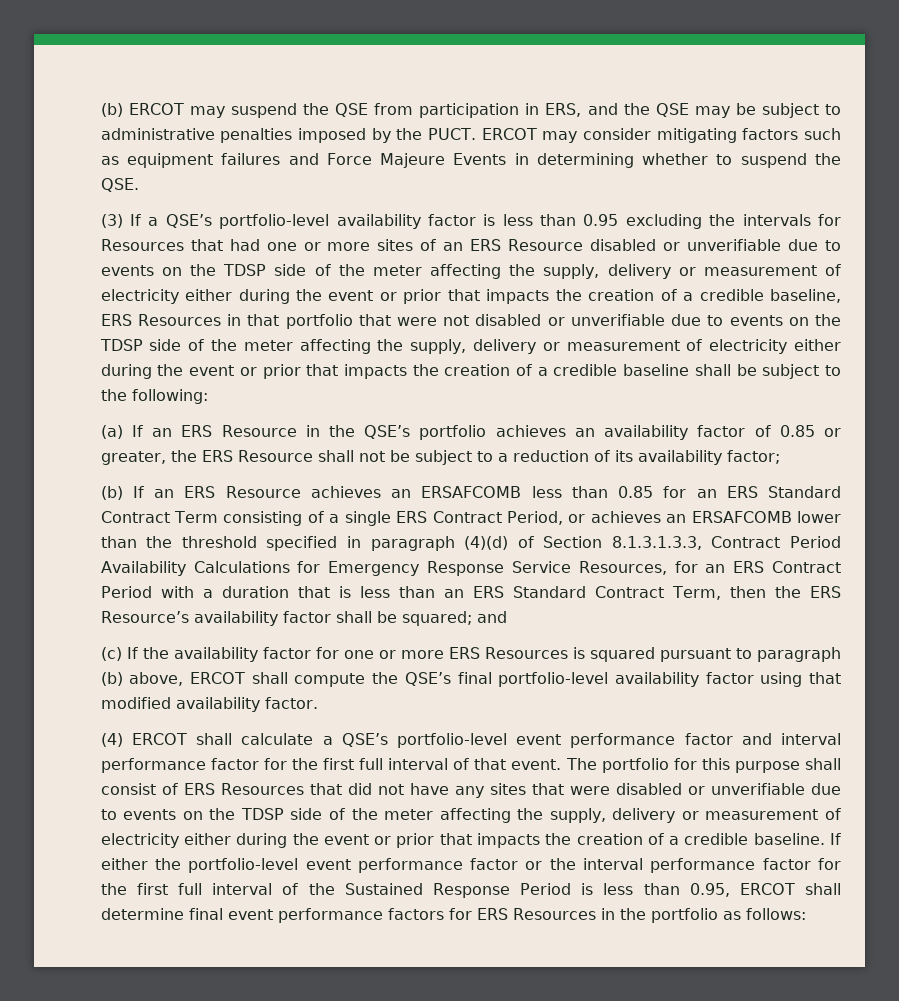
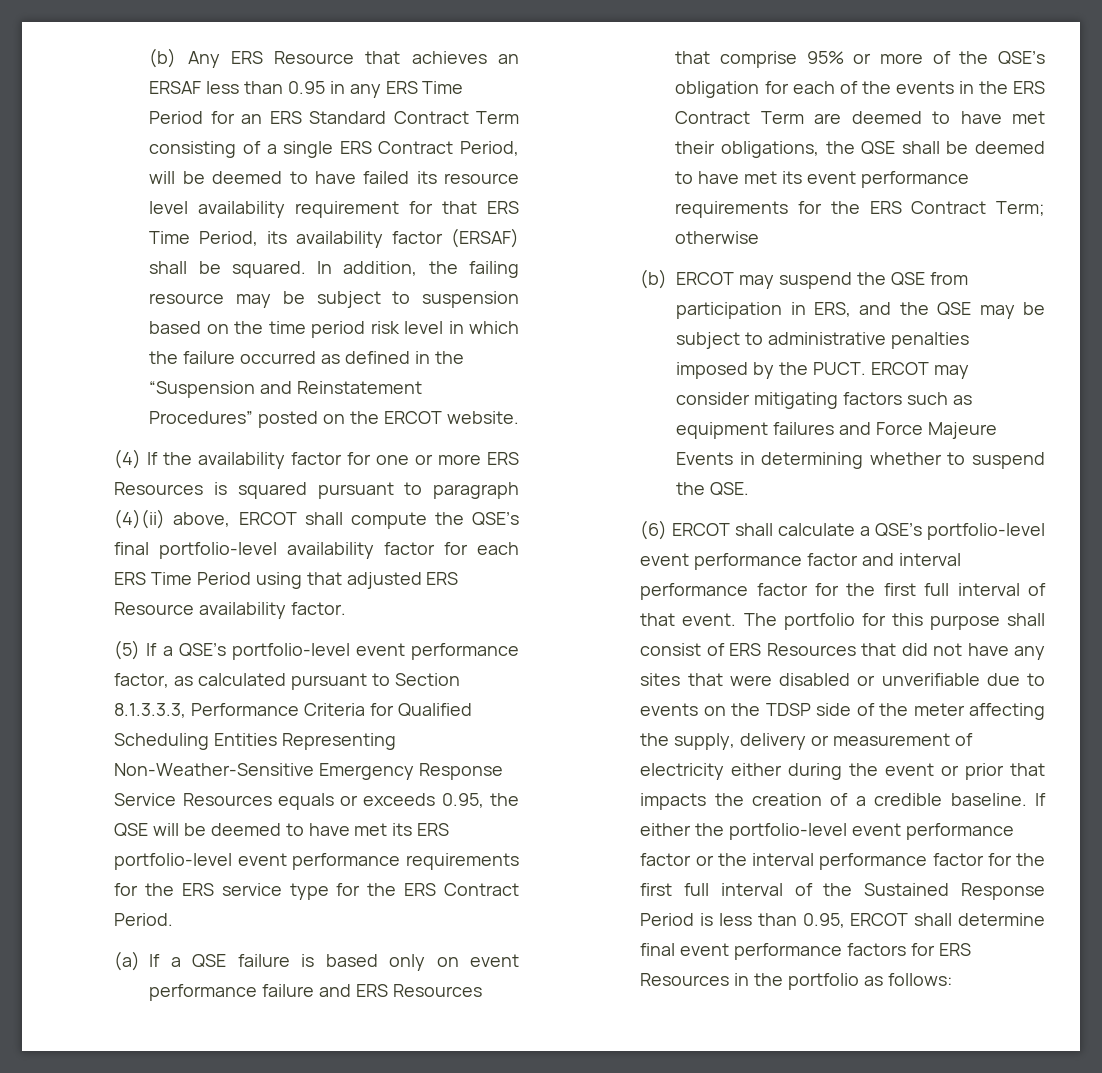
+ (b) Any ERS Resource that achieves an ERSAF less than 0.95 in any ERS Time Period for an ERS Standard Contract Term consisting of a single ERS Contract Period, will be deemed to have failed its resource level availability requirement for that ERS Time Period, its availability factor (ERSAF) shall be squared. In addition, the failing resource may be subject to suspension based on the time period risk level in which the failure occurred as defined in the “Suspension and Reinstatement Procedures” posted on the ERCOT website.
+ (4) If the availability factor for one or more ERS Resources is squared pursuant to paragraph (4)(ii) above, ERCOT shall compute the QSE’s final portfolio-level availability factor for each ERS Time Period using that adjusted ERS Resource availability factor.
+ (5) If a QSE’s portfolio-level event performance factor, as calculated pursuant to Section 8.1.3.3.3, Performance Criteria for Qualified Scheduling Entities Representing Non-Weather-Sensitive Emergency Response Service Resources equals or exceeds 0.95, the QSE will be deemed to have met its ERS portfolio-level event performance requirements for the ERS service type for the ERS Contract Period.
+ (a) If a QSE failure is based only on event performance failure and ERS Resources that comprise 95% or more of the QSE’s obligation for each of the events in the ERS Contract Term are deemed to have met their obligations, the QSE shall be deemed to have met its event performance requirements for the ERS Contract Term; otherwise
- (3) If a QSE’s portfolio-level availability factor is less than 0.95 excluding the intervals for Resources that had one or more sites of an ERS Resource disabled or unverifiable due to events on the TDSP side of the meter affecting the supply, delivery or measurement of electricity either during the event or prior that impacts the creation of a credible baseline, ERS Resources in that portfolio that were not disabled or unverifiable due to events on the TDSP side of the meter affecting the supply, delivery or measurement of electricity either during the event or prior that impacts the creation of a credible baseline shall be subject to the following:
- (a) If an ERS Resource in the QSE’s portfolio achieves an availability factor of 0.85 or greater, the ERS Resource shall not be subject to a reduction of its availability factor;
- (b) If an ERS Resource achieves an ERSAFCOMB less than 0.85 for an ERS Standard Contract Term consisting of a single ERS Contract Period, or achieves an ERSAFCOMB lower than the threshold specified in paragraph (4)(d) of Section 8.1.3.1.3.3, Contract Period Availability Calculations for Emergency Response Service Resources, for an ERS Contract Period with a duration that is less than an ERS Standard Contract Term, then the ERS Resource’s availability factor shall be squared; and
- (c) If the availability factor for one or more ERS Resources is squared pursuant to paragraph (b) above, ERCOT shall compute the QSE’s final portfolio-level availability factor using that modified availability factor.
- (4) ERCOT shall calculate a QSE’s portfolio-level event performance factor and interval performance factor for the first full interval of that event.
+ (6) ERCOT shall calculate a QSE’s portfolio-level event performance factor and interval performance factor for the first full interval of that event.

